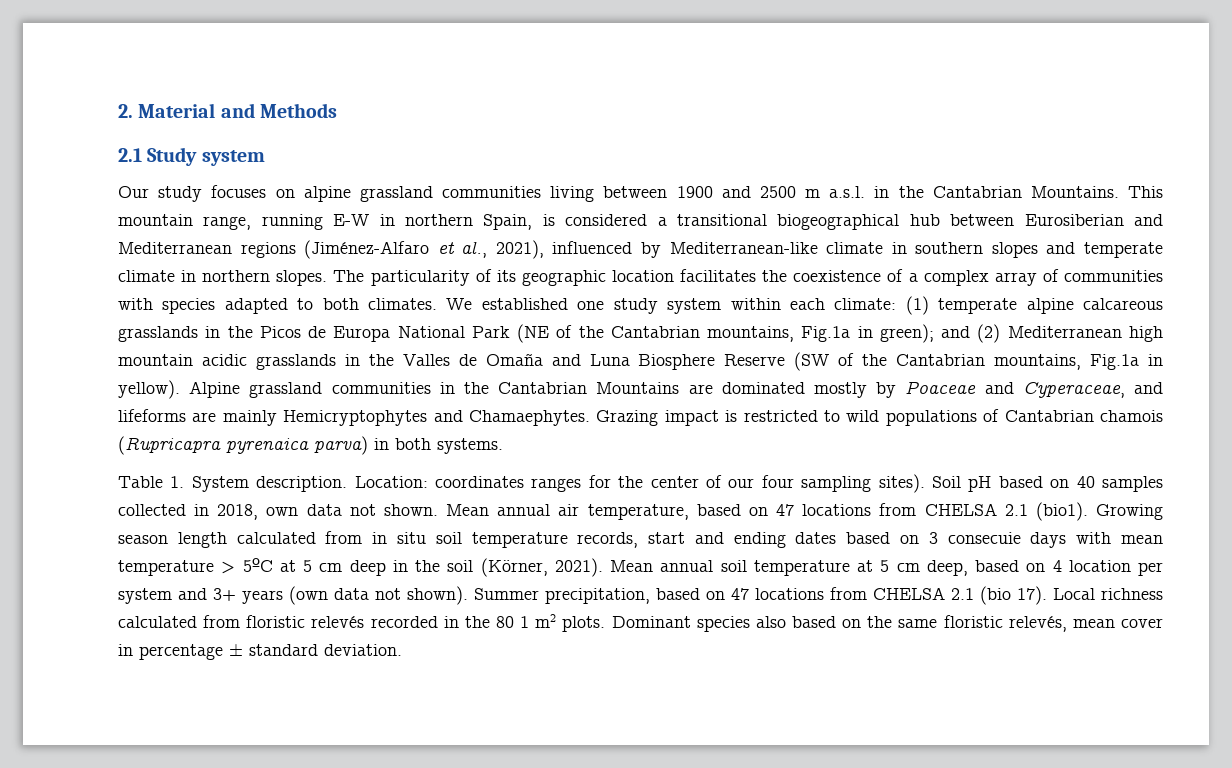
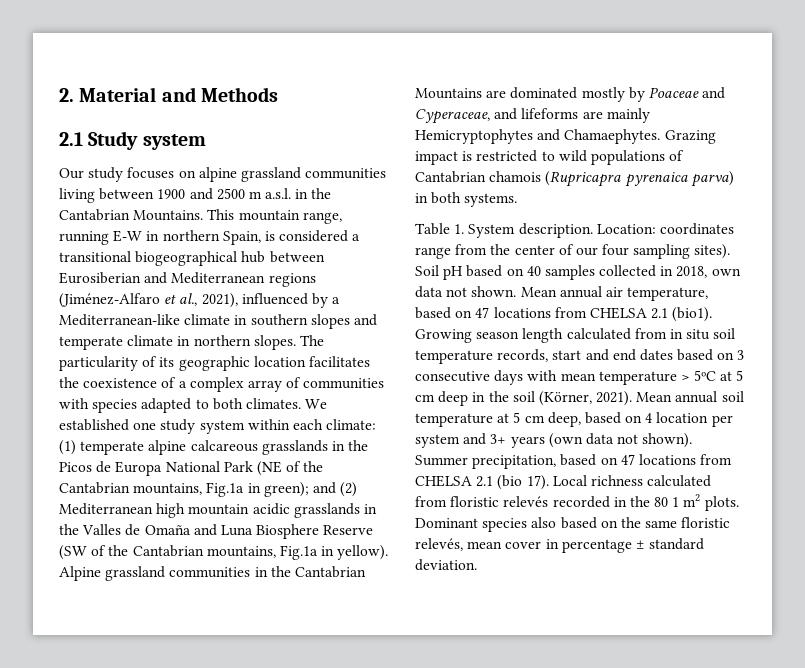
- This mountain range, running E-W in northern Spain, is considered a transitional biogeographical hub between Eurosiberian and Mediterranean regions (Jiménez-Alfaro et al., 2021), influenced by Mediterranean-like climate in southern slopes and temperate climate in northern slopes.
+ This mountain range, running E-W in northern Spain, is considered a transitional biogeographical hub between Eurosiberian and Mediterranean regions (Jiménez-Alfaro et al., 2021), influenced by a Mediterranean-like climate in southern slopes and temperate climate in northern slopes.
- Location: coordinates ranges for the center of our four sampling sites).
+ Location: coordinates range from the center of our four sampling sites).
- Growing season length calculated from in situ soil temperature records, start and ending dates based on 3 consecuie days with mean temperature > 5ºC at 5 cm deep in the soil (Körner, 2021).
+ Growing season length calculated from in situ soil temperature records, start and end dates based on 3 consecutive days with mean temperature > 5ºC at 5 cm deep in the soil (Körner, 2021).

